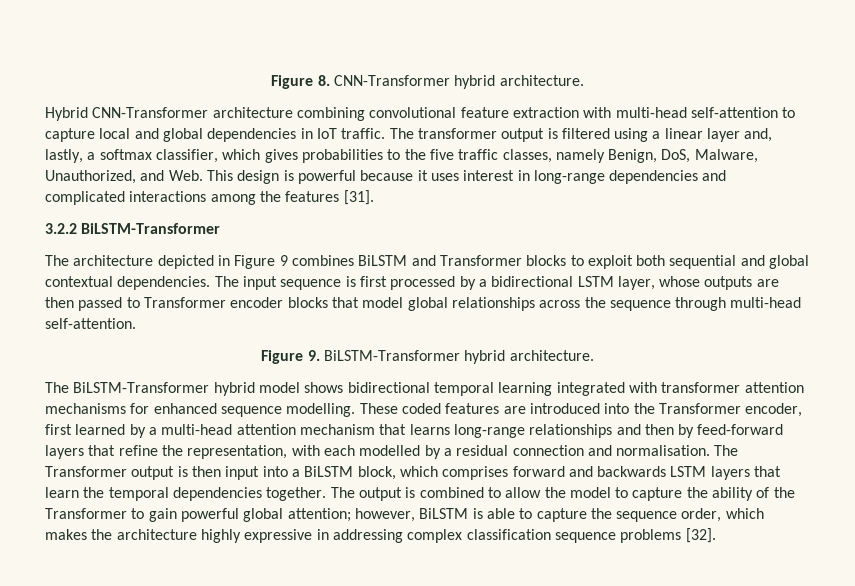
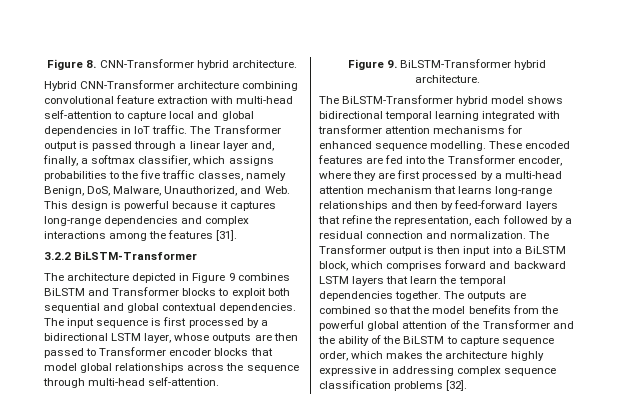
- The transformer output is filtered using a linear layer and, lastly, a softmax classifier, which gives probabilities to the five traffic classes, namely Benign, DoS, Malware, Unauthorized, and Web. This design is powerful because it uses interest in long-range dependencies and complicated interactions among the features [31].
+ The Transformer output is passed through a linear layer and, finally, a softmax classifier, which assigns probabilities to the five traffic classes, namely Benign, DoS, Malware, Unauthorized, and Web. This design is powerful because it captures long-range dependencies and complex interactions among the features [31].
- These coded features are introduced into the Transformer encoder, first learned by a multi-head attention mechanism that learns long-range relationships and then by feed-forward layers that refine the representation, with each modelled by a residual connection and normalisation.
+ These encoded features are fed into the Transformer encoder, where they are first processed by a multi-head attention mechanism that learns long-range relationships and then by feed-forward layers that refine the representation, each followed by a residual connection and normalization.
- The Transformer output is then input into a BiLSTM block, which comprises forward and backwards LSTM layers that learn the temporal dependencies together.
+ The Transformer output is then input into a BiLSTM block, which comprises forward and backward LSTM layers that learn the temporal dependencies together.
- The output is combined to allow the model to capture the ability of the Transformer to gain powerful global attention; however, BiLSTM is able to capture the sequence order, which makes the architecture highly expressive in addressing complex classification sequence problems [32].
+ The outputs are combined so that the model benefits from the powerful global attention of the Transformer and the ability of the BiLSTM to capture sequence order, which makes the architecture highly expressive in addressing complex sequence classification problems [32].

